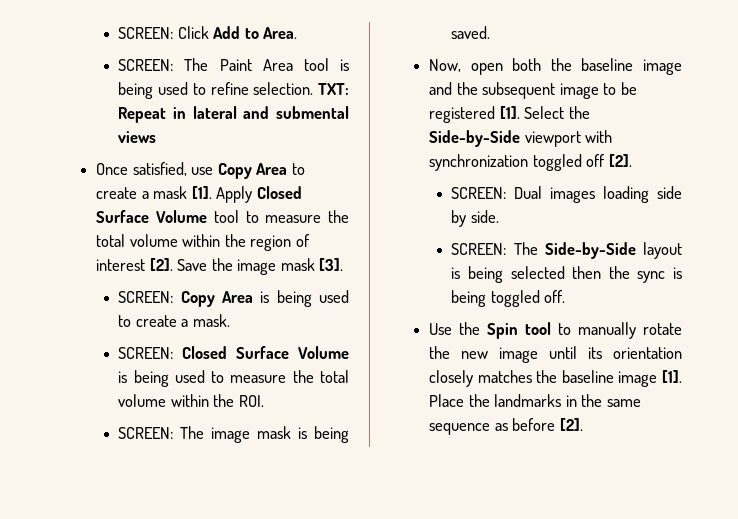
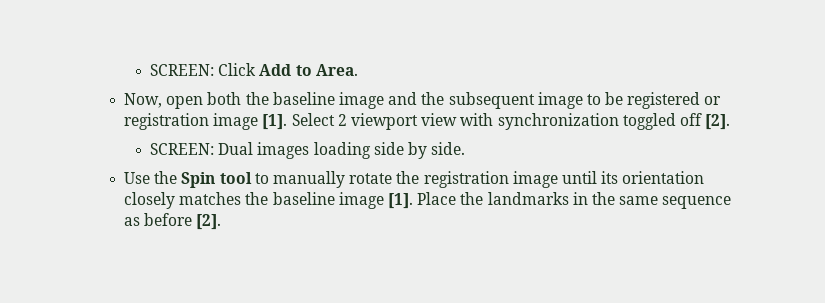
- SCREEN: The Paint Area tool is being used to refine selection. TXT: Repeat in lateral and submental views
- Once satisfied, use Copy Area to create a mask [1]. Apply Closed Surface Volume tool to measure the total volume within the region of interest [2]. Save the image mask [3].
- SCREEN: Copy Area is being used to create a mask.
- SCREEN: Closed Surface Volume is being used to measure the total volume within the ROI.
- SCREEN: The image mask is being saved.
- Now, open both the baseline image and the subsequent image to be registered [1]. Select the Side-by-Side viewport with synchronization toggled off [2].
+ Now, open both the baseline image and the subsequent image to be registered or registration image [1]. Select 2 viewport view with synchronization toggled off [2].
- SCREEN: The Side-by-Side layout is being selected then the sync is being toggled off.
- Use the Spin tool to manually rotate the new image until its orientation closely matches the baseline image [1].
+ Use the Spin tool to manually rotate the registration image until its orientation closely matches the baseline image [1].

